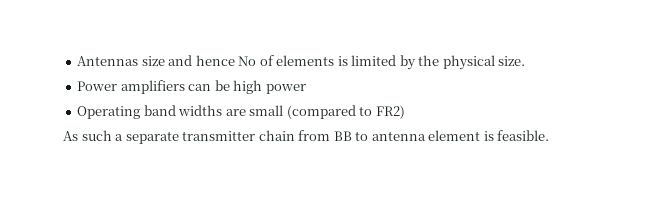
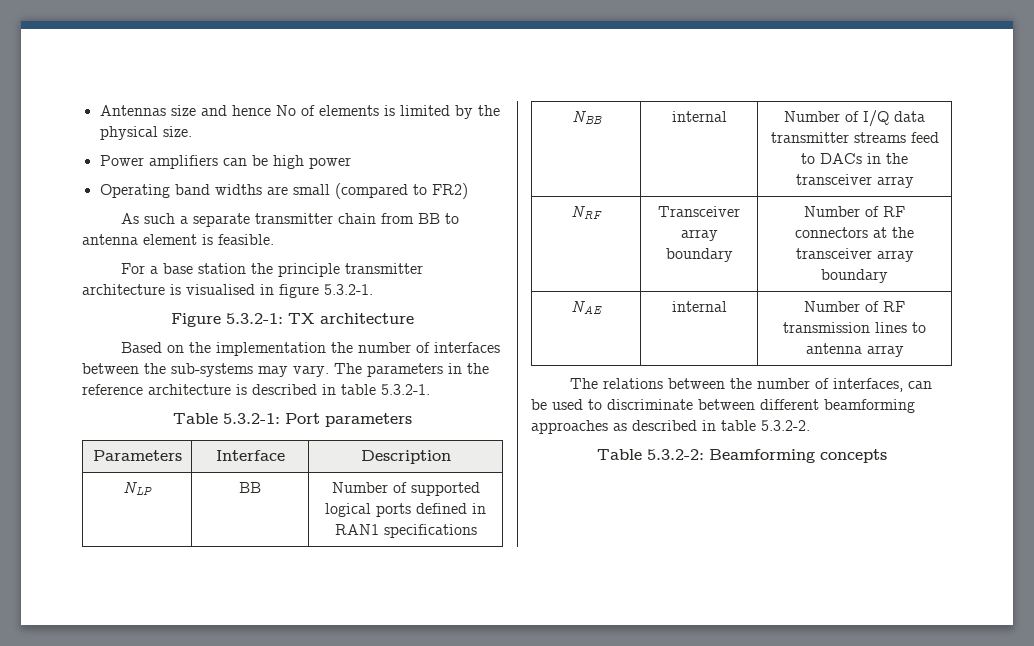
+ For a base station the principle transmitter architecture is visualised in figure 5.3.2-1.
+ Figure 5.3.2-1: TX architecture
+ Based on the implementation the number of interfaces between the sub-systems may vary. The parameters in the reference architecture is described in table 5.3.2-1.
+ Table 5.3.2-1: Port parameters
+ Parameters | Interface | Description
+ NLP | BB | Number of supported logical ports defined in RAN1 specifications
+ NBB | internal | Number of I/Q data transmitter streams feed to DACs in the transceiver array
+ NRF | Transceiver array boundary | Number of RF connectors at the transceiver array boundary
+ NAE | internal | Number of RF transmission lines to antenna array
+ The relations between the number of interfaces, can be used to discriminate between different beamforming approaches as described in table 5.3.2-2.
+ Table 5.3.2-2: Beamforming concepts

